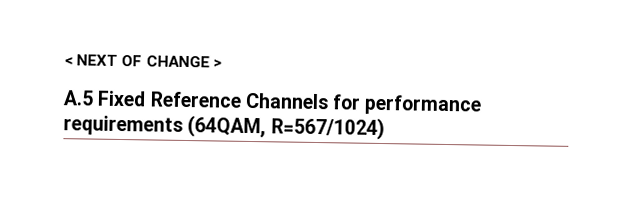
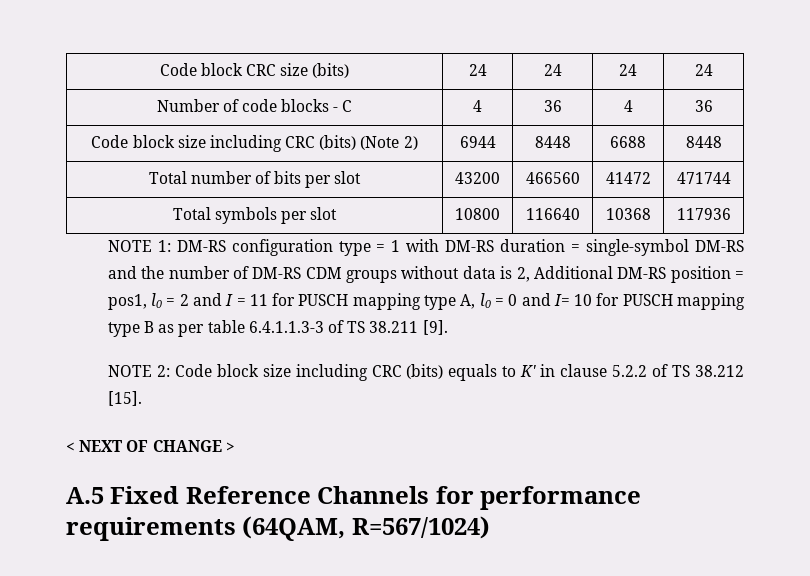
+ Code block CRC size (bits) | 24 | 24 | 24 | 24
+ Number of code blocks - C | 4 | 36 | 4 | 36
+ Code block size including CRC (bits) (Note 2) | 6944 | 8448 | 6688 | 8448
+ Total number of bits per slot | 43200 | 466560 | 41472 | 471744
+ Total symbols per slot | 10800 | 116640 | 10368 | 117936
+ NOTE 1: DM-RS configuration type = 1 with DM-RS duration = single-symbol DM-RS and the number of DM-RS CDM groups without data is 2, Additional DM-RS position = pos1, l0 = 2 and I = 11 for PUSCH mapping type A, l0 = 0 and I= 10 for PUSCH mapping type B as per table 6.4.1.1.3-3 of TS 38.211 [9].
+ NOTE 2: Code block size including CRC (bits) equals to K' in clause 5.2.2 of TS 38.212 [15].

